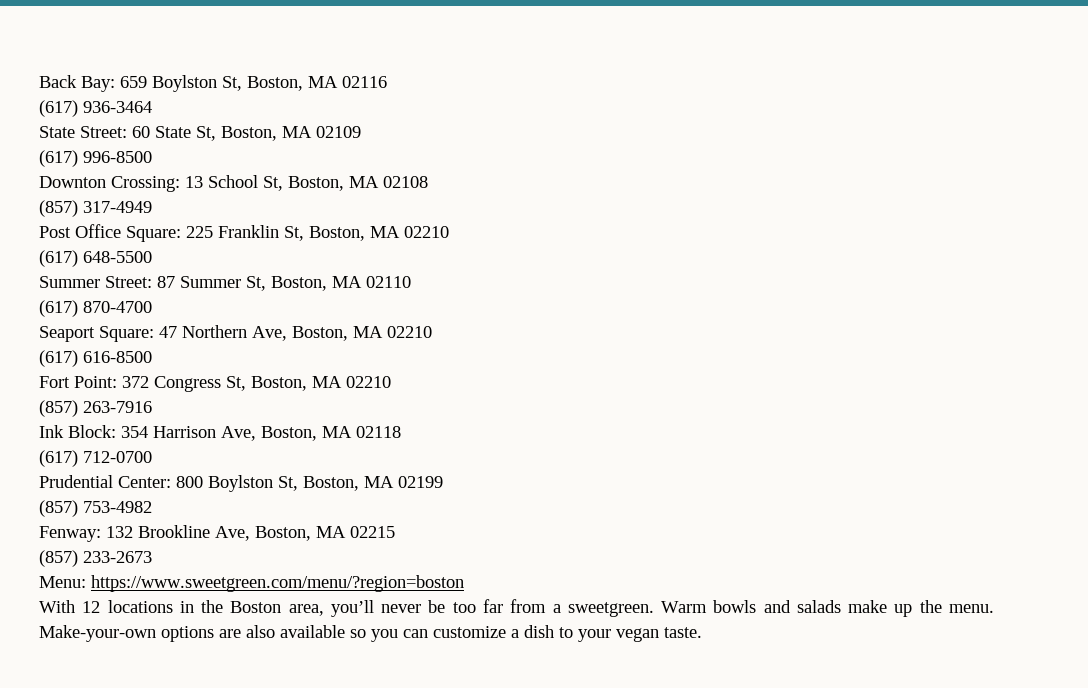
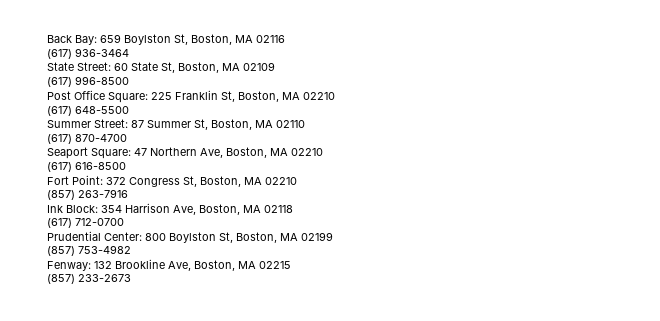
- Downton Crossing: 13 School St, Boston, MA 02108
- (857) 317-4949
- Menu: https://www.sweetgreen.com/menu/?region=boston
- With 12 locations in the Boston area, you’ll never be too far from a sweetgreen. Warm bowls and salads make up the menu. Make-your-own options are also available so you can customize a dish to your vegan taste.

